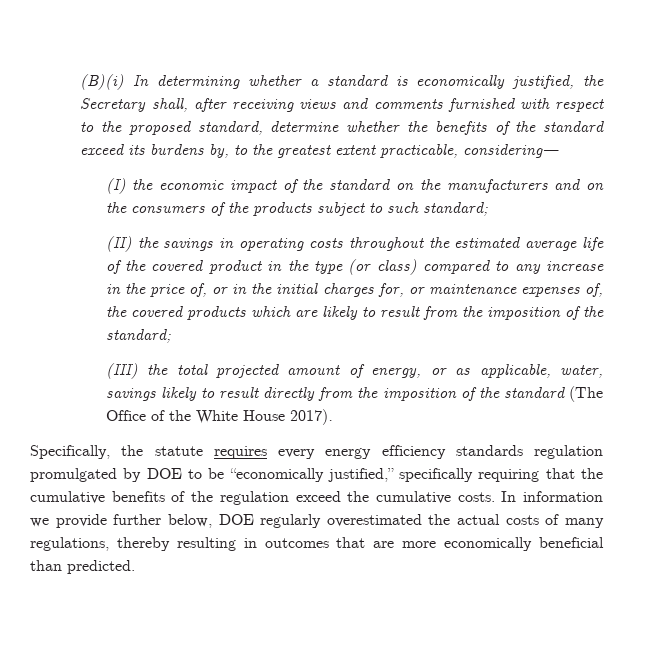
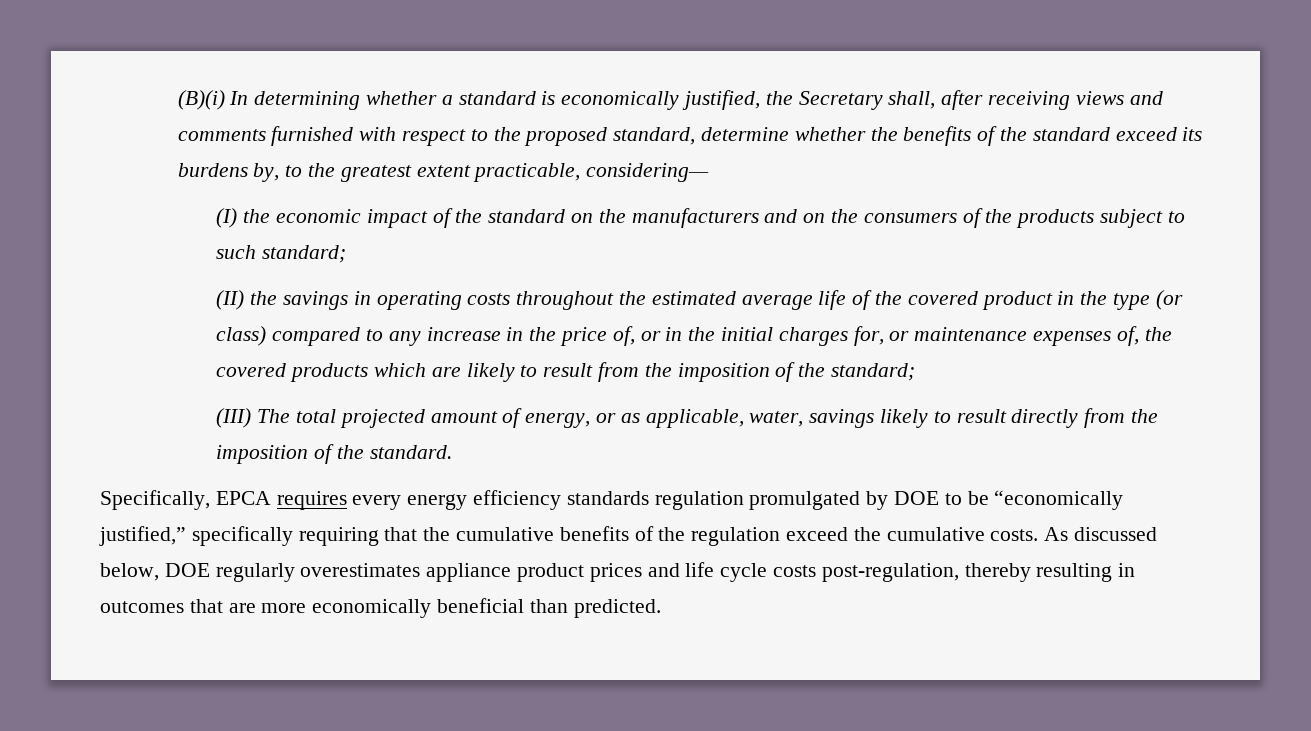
- (III) the total projected amount of energy, or as applicable, water, savings likely to result directly from the imposition of the standard (The Office of the White House 2017).
+ (III) The total projected amount of energy, or as applicable, water, savings likely to result directly from the imposition of the standard.
- Specifically, the statute requires every energy efficiency standards regulation promulgated by DOE to be “economically justified,” specifically requiring that the cumulative benefits of the regulation exceed the cumulative costs.
+ Specifically, EPCA requires every energy efficiency standards regulation promulgated by DOE to be “economically justified,” specifically requiring that the cumulative benefits of the regulation exceed the cumulative costs.
- In information we provide further below, DOE regularly overestimated the actual costs of many regulations, thereby resulting in outcomes that are more economically beneficial than predicted.
+ As discussed below, DOE regularly overestimates appliance product prices and life cycle costs post-regulation, thereby resulting in outcomes that are more economically beneficial than predicted.

